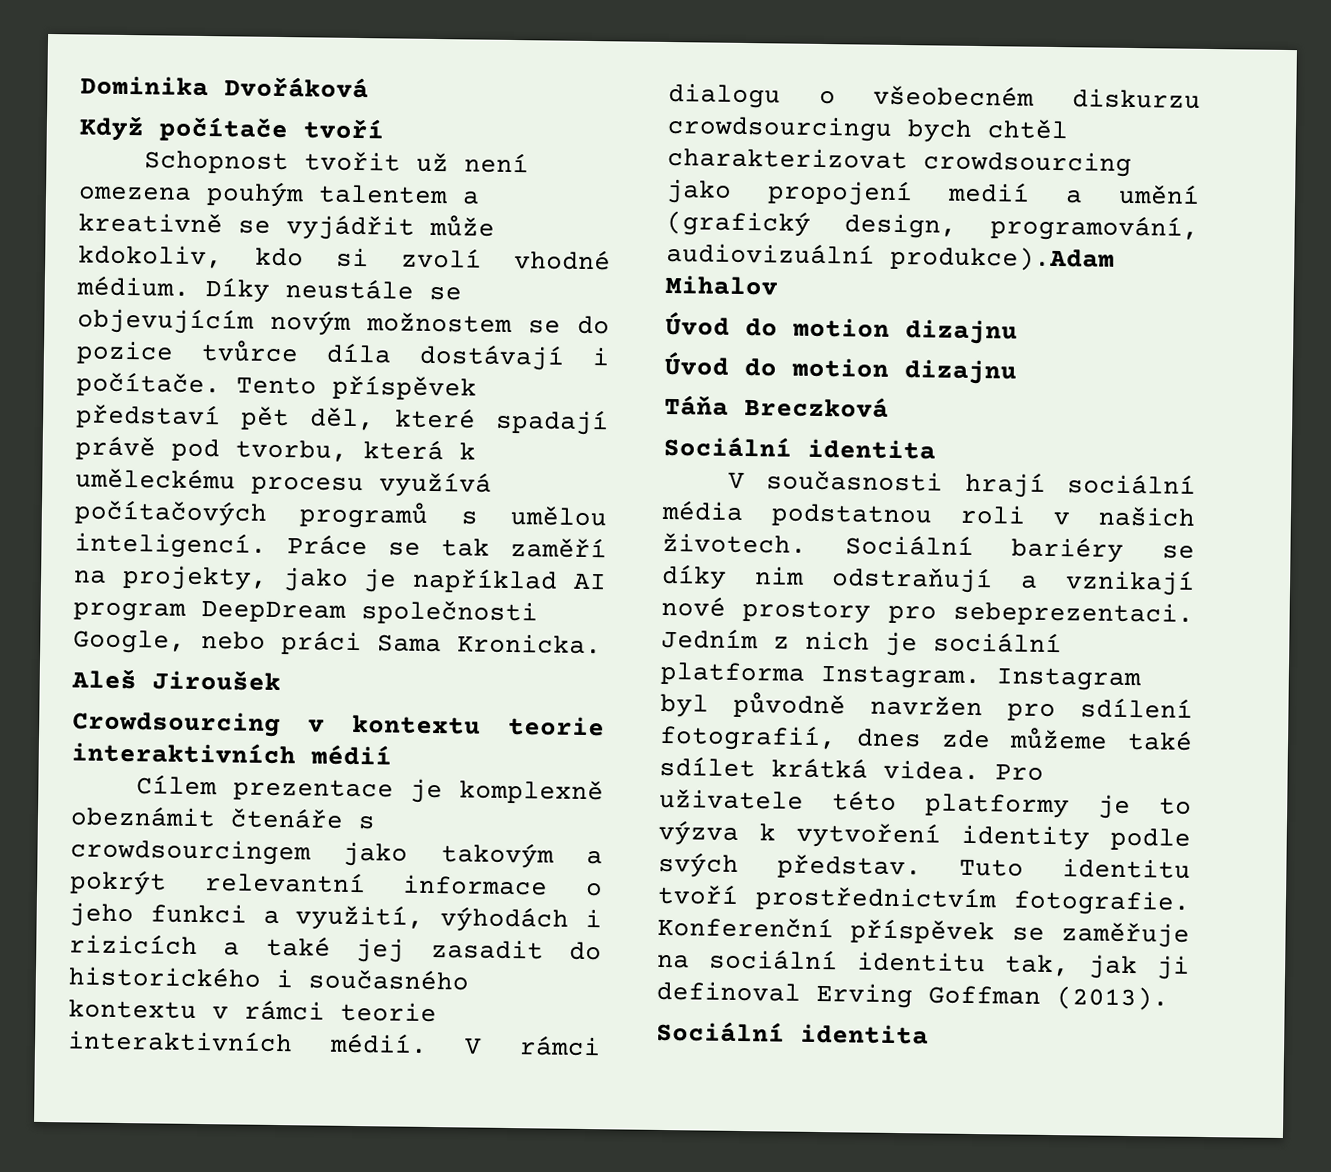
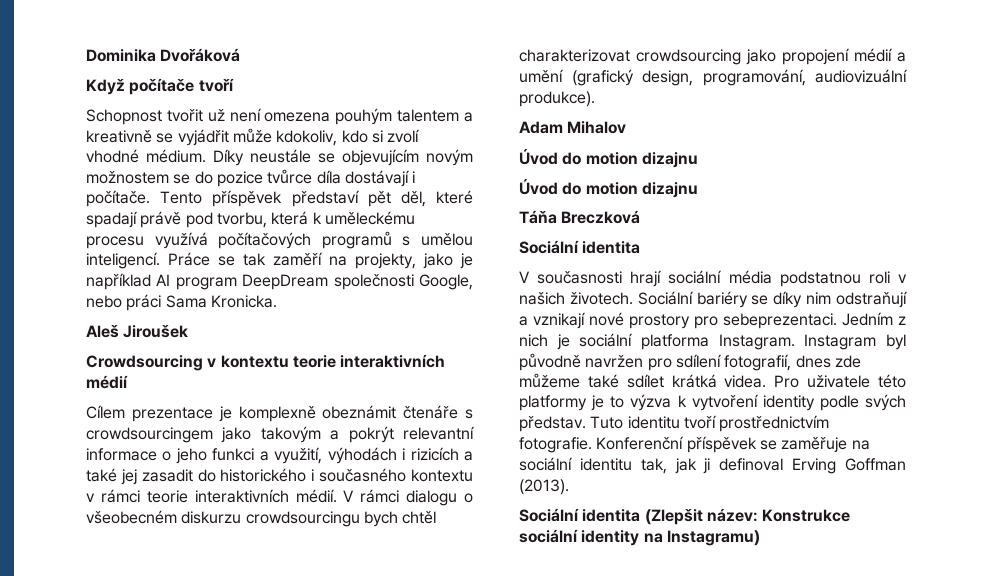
- V rámci dialogu o všeobecném diskurzu crowdsourcingu bych chtěl charakterizovat crowdsourcing jako propojení medií a umění (grafický design, programování, audiovizuální produkce).Adam Mihalov
+ V rámci dialogu o všeobecném diskurzu crowdsourcingu bych chtěl charakterizovat crowdsourcing jako propojení médií a umění (grafický design, programování, audiovizuální produkce).
+ Adam Mihalov
  Konferenční příspěvek se zaměřuje na sociální identitu tak, jak ji definoval Erving Goffman (2013).
- Sociální identita
+ Sociální identita (Zlepšit název: Konstrukce sociální identity na Instagramu)

